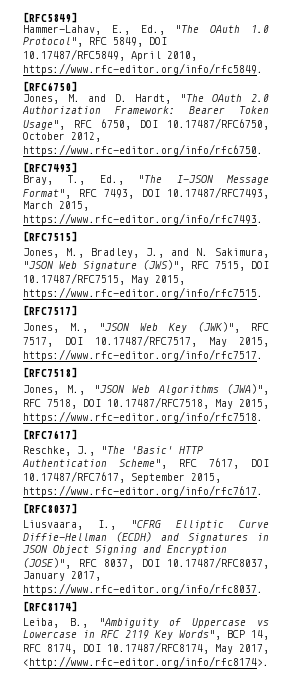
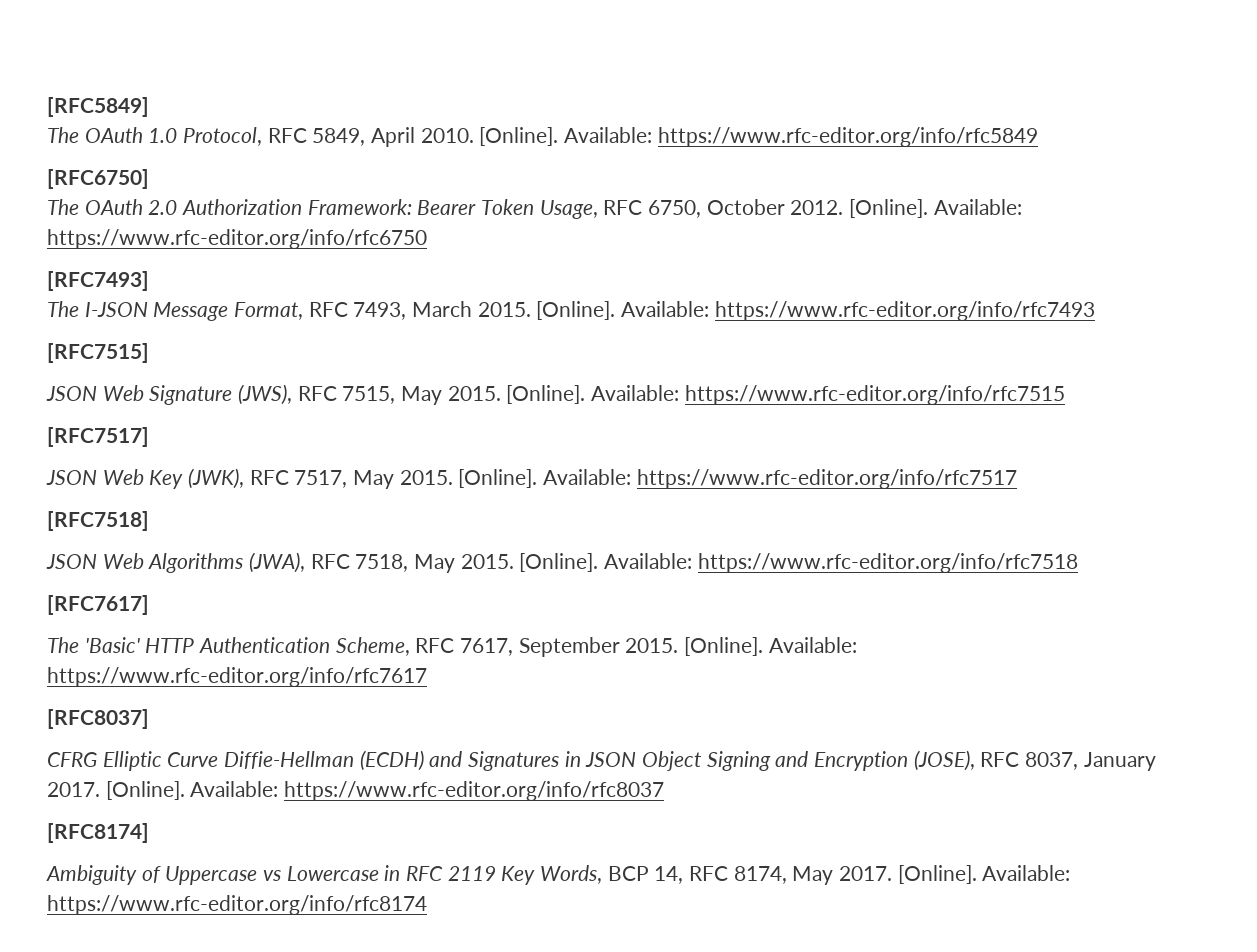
- Hammer-Lahav, E., Ed., "The OAuth 1.0 Protocol", RFC 5849, DOI 10.17487/RFC5849, April 2010, https://www.rfc-editor.org/info/rfc5849.
+ The OAuth 1.0 Protocol, RFC 5849, April 2010. [Online]. Available: https://www.rfc-editor.org/info/rfc5849
  [RFC6750]
- Jones, M. and D. Hardt, "The OAuth 2.0 Authorization Framework: Bearer Token Usage", RFC 6750, DOI 10.17487/RFC6750, October 2012, https://www.rfc-editor.org/info/rfc6750.
+ The OAuth 2.0 Authorization Framework: Bearer Token Usage, RFC 6750, October 2012. [Online]. Available: https://www.rfc-editor.org/info/rfc6750
  [RFC7493]
- Bray, T., Ed., "The I-JSON Message Format", RFC 7493, DOI 10.17487/RFC7493, March 2015, https://www.rfc-editor.org/info/rfc7493.
+ The I-JSON Message Format, RFC 7493, March 2015. [Online]. Available: https://www.rfc-editor.org/info/rfc7493
  [RFC7515]
- Jones, M., Bradley, J., and N. Sakimura, "JSON Web Signature (JWS)", RFC 7515, DOI 10.17487/RFC7515, May 2015, https://www.rfc-editor.org/info/rfc7515.
+ JSON Web Signature (JWS), RFC 7515, May 2015. [Online]. Available: https://www.rfc-editor.org/info/rfc7515
  [RFC7517]
- Jones, M., "JSON Web Key (JWK)", RFC 7517, DOI 10.17487/RFC7517, May 2015, https://www.rfc-editor.org/info/rfc7517.
+ JSON Web Key (JWK), RFC 7517, May 2015. [Online]. Available: https://www.rfc-editor.org/info/rfc7517
  [RFC7518]
- Jones, M., "JSON Web Algorithms (JWA)", RFC 7518, DOI 10.17487/RFC7518, May 2015, https://www.rfc-editor.org/info/rfc7518.
+ JSON Web Algorithms (JWA), RFC 7518, May 2015. [Online]. Available: https://www.rfc-editor.org/info/rfc7518
  [RFC7617]
- Reschke, J., "The 'Basic' HTTP Authentication Scheme", RFC 7617, DOI 10.17487/RFC7617, September 2015, https://www.rfc-editor.org/info/rfc7617.
+ The 'Basic' HTTP Authentication Scheme, RFC 7617, September 2015. [Online]. Available: https://www.rfc-editor.org/info/rfc7617
  [RFC8037]
- Liusvaara, I., "CFRG Elliptic Curve Diffie-Hellman (ECDH) and Signatures in JSON Object Signing and Encryption (JOSE)", RFC 8037, DOI 10.17487/RFC8037, January 2017, https://www.rfc-editor.org/info/rfc8037.
+ CFRG Elliptic Curve Diffie-Hellman (ECDH) and Signatures in JSON Object Signing and Encryption (JOSE), RFC 8037, January 2017. [Online]. Available: https://www.rfc-editor.org/info/rfc8037
  [RFC8174]
- Leiba, B., "Ambiguity of Uppercase vs Lowercase in RFC 2119 Key Words", BCP 14, RFC 8174, DOI 10.17487/RFC8174, May 2017, <http://www.rfc-editor.org/info/rfc8174>.
+ Ambiguity of Uppercase vs Lowercase in RFC 2119 Key Words, BCP 14, RFC 8174, May 2017. [Online]. Available: https://www.rfc-editor.org/info/rfc8174

